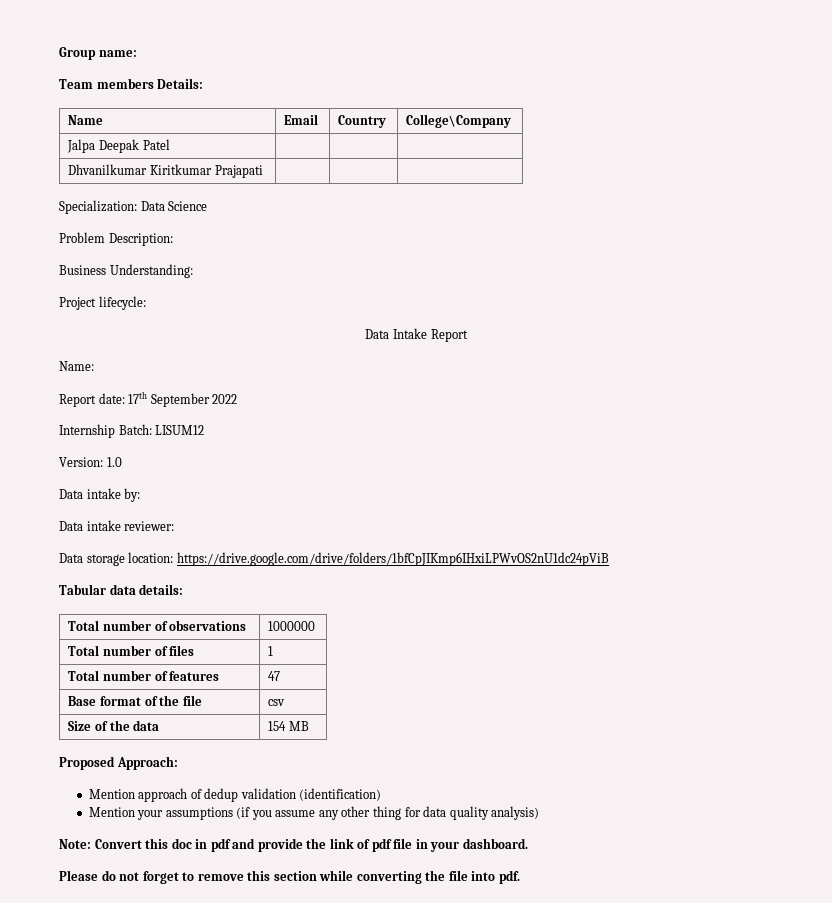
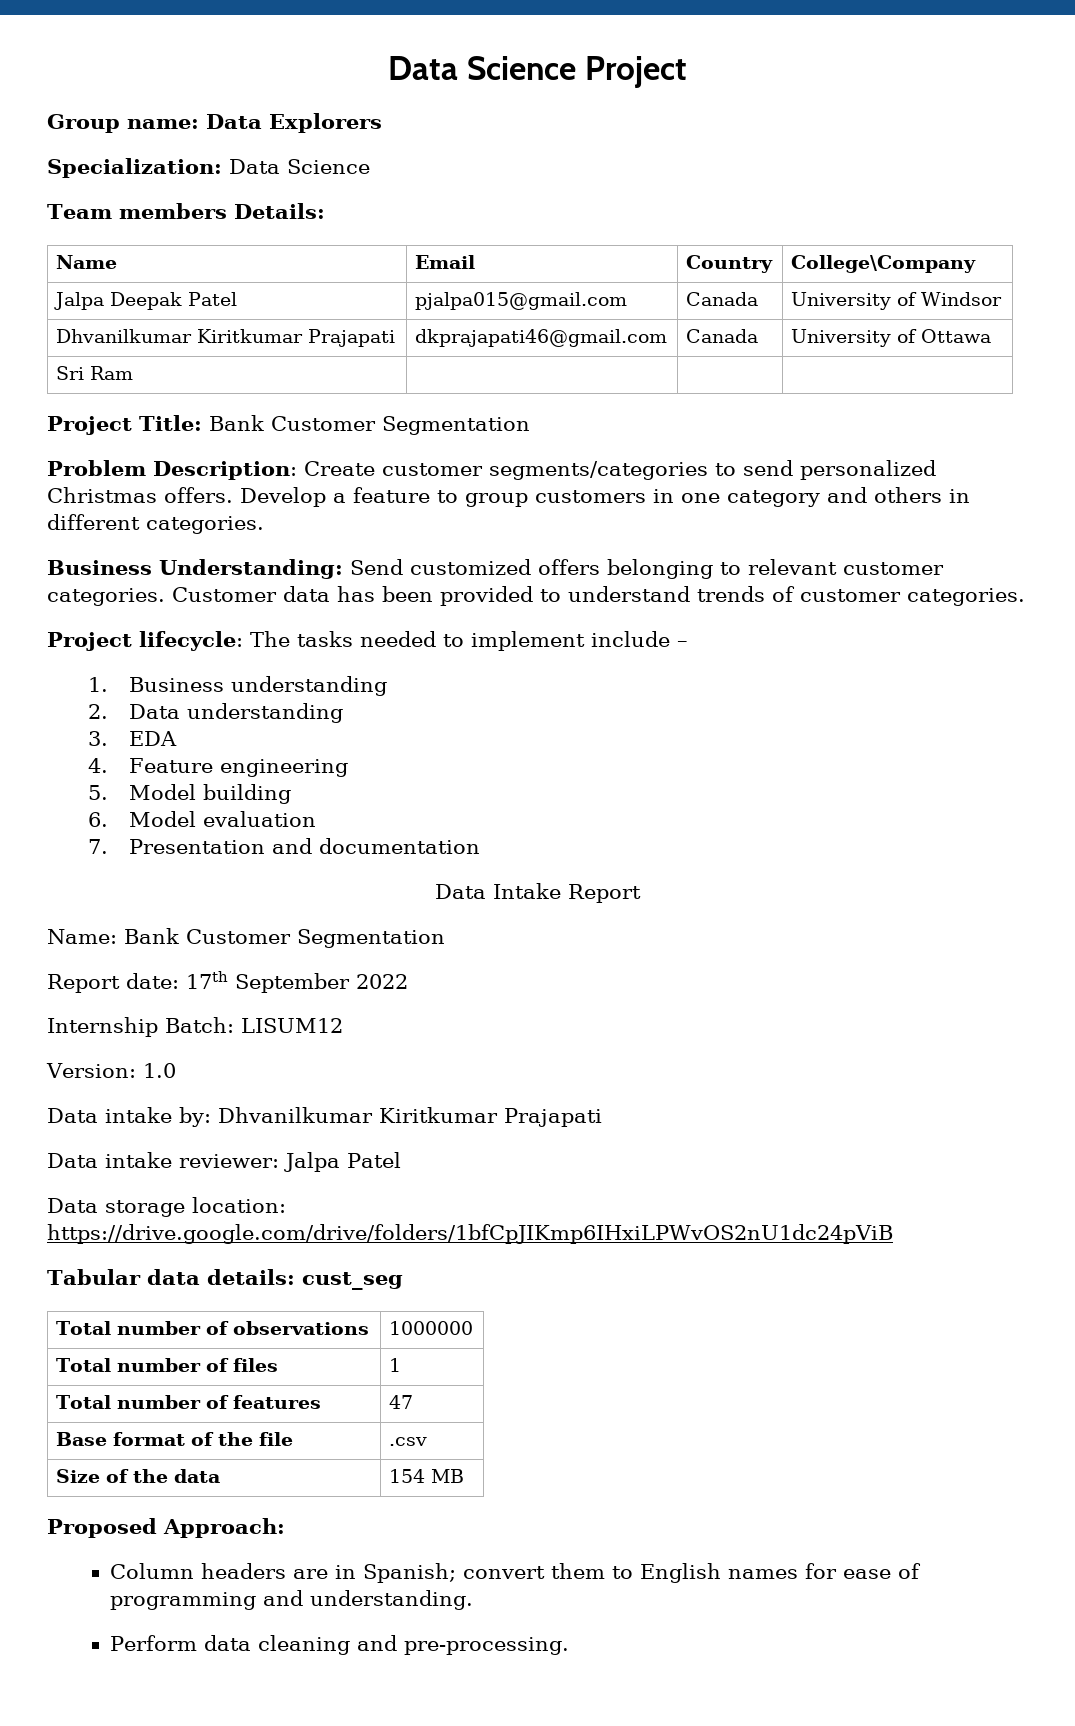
+ Data Science Project
- Group name:
+ Group name: Data Explorers
+ Specialization: Data Science
- Jalpa Deepak Patel | | |
- Dhvanilkumar Kiritkumar Prajapati | | |
- Specialization: Data Science
- Problem Description:
- Business Understanding:
- Project lifecycle:
+ Jalpa Deepak Patel | pjalpa015@gmail.com | Canada | University of Windsor
+ Dhvanilkumar Kiritkumar Prajapati | dkprajapati46@gmail.com | Canada | University of Ottawa
+ Sri Ram | | |
+ Project Title: Bank Customer Segmentation
+ Problem Description: Create customer segments/categories to send personalized Christmas offers. Develop a feature to group customers in one category and others in different categories.
+ Business Understanding: Send customized offers belonging to relevant customer categories. Customer data has been provided to understand trends of customer categories.
+ Project lifecycle: The tasks needed to implement include –
+ 1. Business understanding
+ 2. Data understanding
+ 3. EDA
+ 4. Feature engineering
+ 5. Model building
+ 6. Model evaluation
+ 7. Presentation and documentation
- Name:
+ Name: Bank Customer Segmentation
- Data intake by:
+ Data intake by: Dhvanilkumar Kiritkumar Prajapati
- Data intake reviewer:
+ Data intake reviewer: Jalpa Patel
- Tabular data details:
+ Tabular data details: cust_seg
- Base format of the file | csv
+ Base format of the file | .csv
- Mention approach of dedup validation (identification)
- Mention your assumptions (if you assume any other thing for data quality analysis)
- Note: Convert this doc in pdf and provide the link of pdf file in your dashboard.
- Please do not forget to remove this section while converting the file into pdf.
+ Column headers are in Spanish; convert them to English names for ease of programming and understanding.
+ Perform data cleaning and pre-processing.

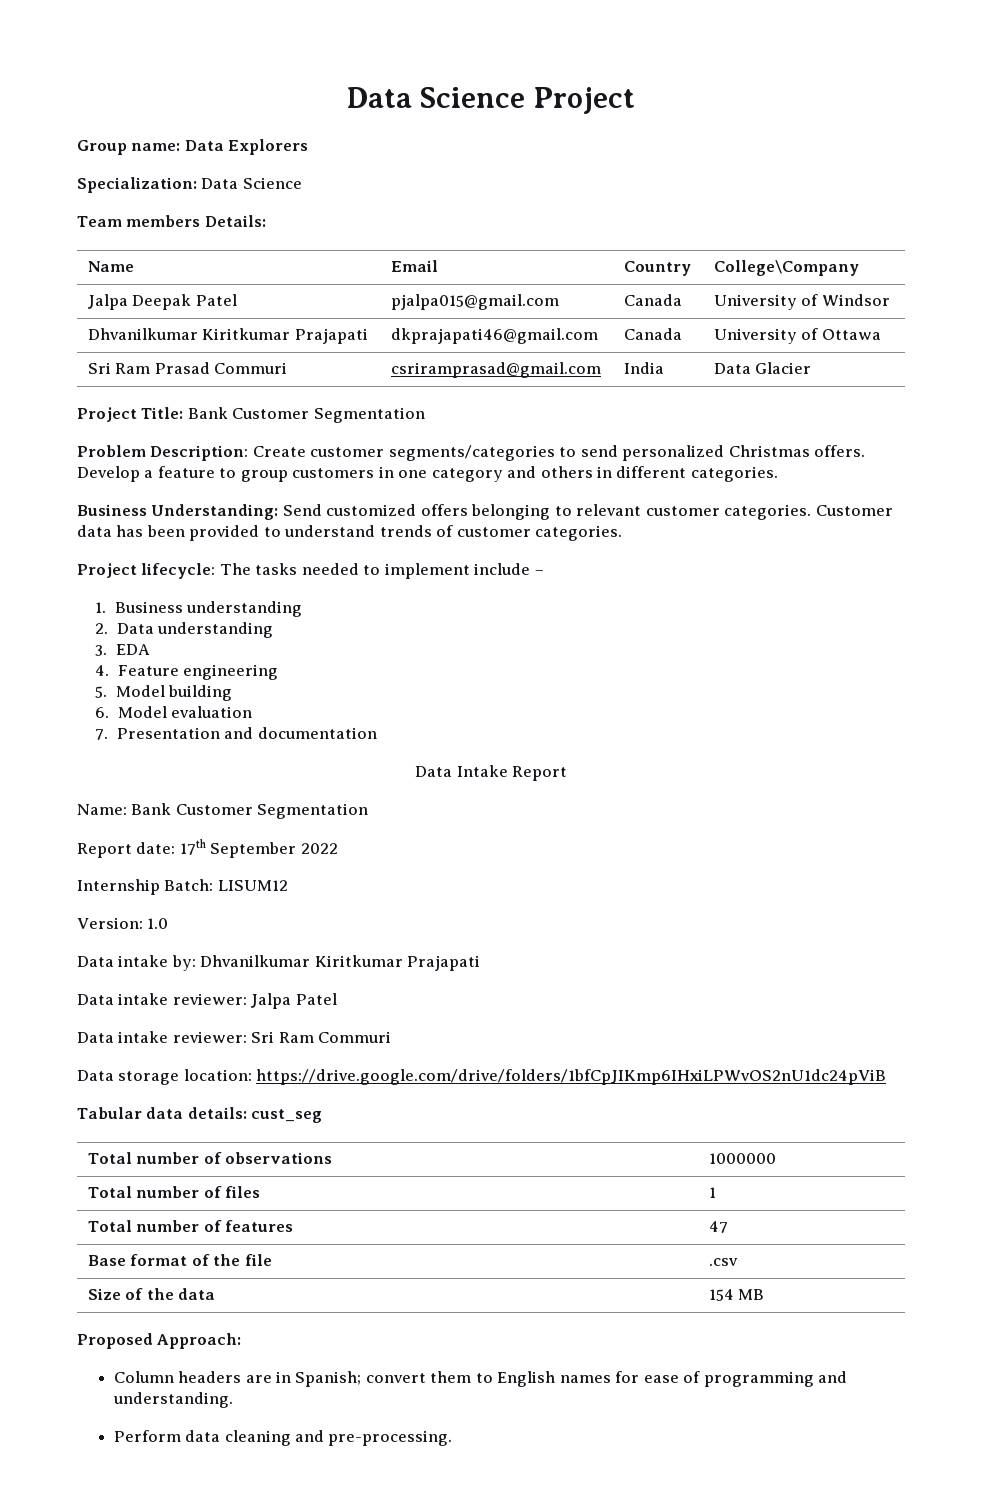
- Sri Ram | | |
+ Sri Ram Prasad Commuri | csriramprasad@gmail.com | India | Data Glacier
+ Data intake reviewer: Sri Ram Commuri

